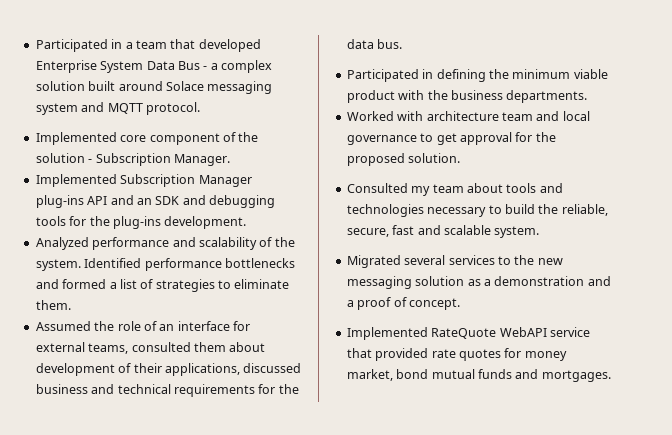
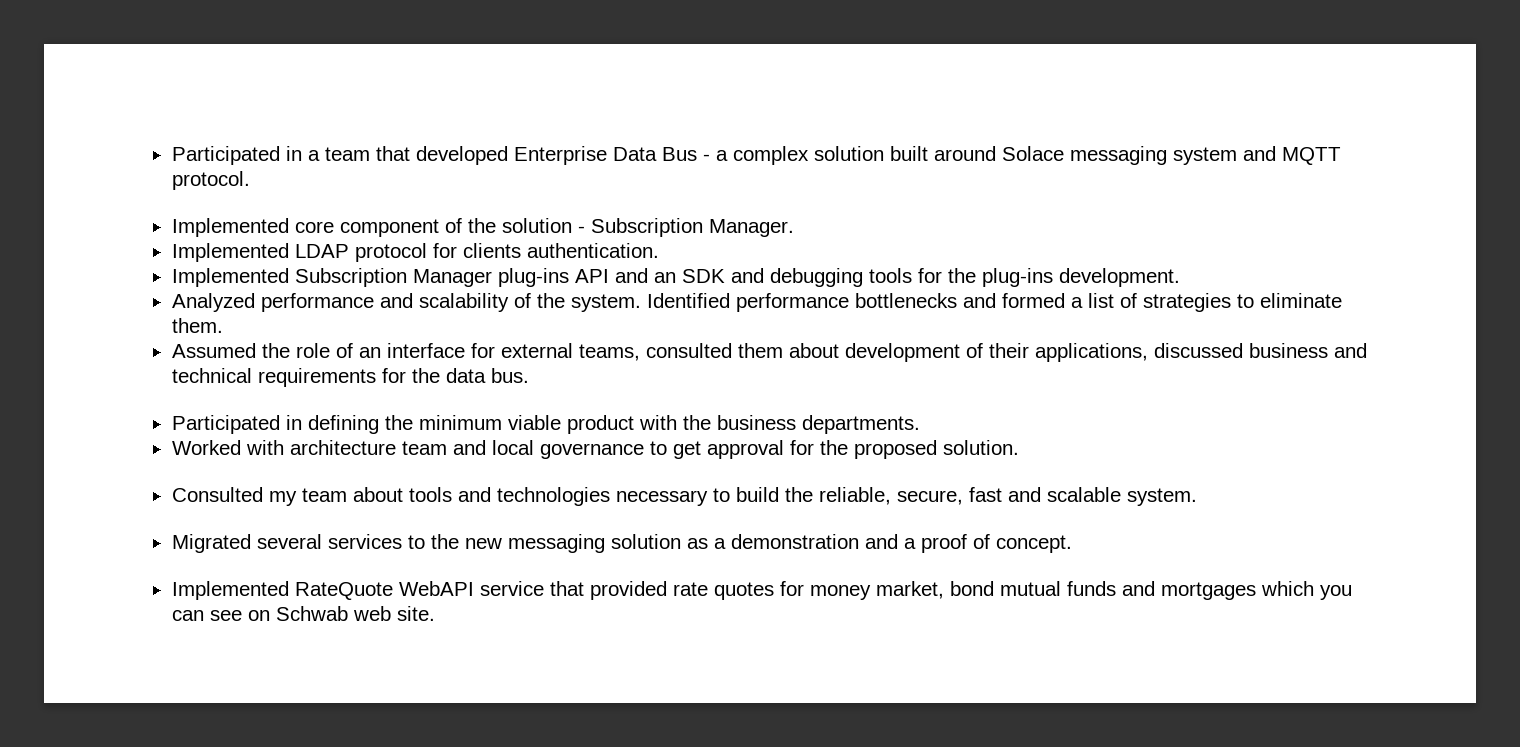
- Participated in a team that developed Enterprise System Data Bus - a complex solution built around Solace messaging system and MQTT protocol.
+ Participated in a team that developed Enterprise Data Bus - a complex solution built around Solace messaging system and MQTT protocol.
+ Implemented LDAP protocol for clients authentication.
- Implemented RateQuote WebAPI service that provided rate quotes for money market, bond mutual funds and mortgages.
+ Implemented RateQuote WebAPI service that provided rate quotes for money market, bond mutual funds and mortgages which you can see on Schwab web site.

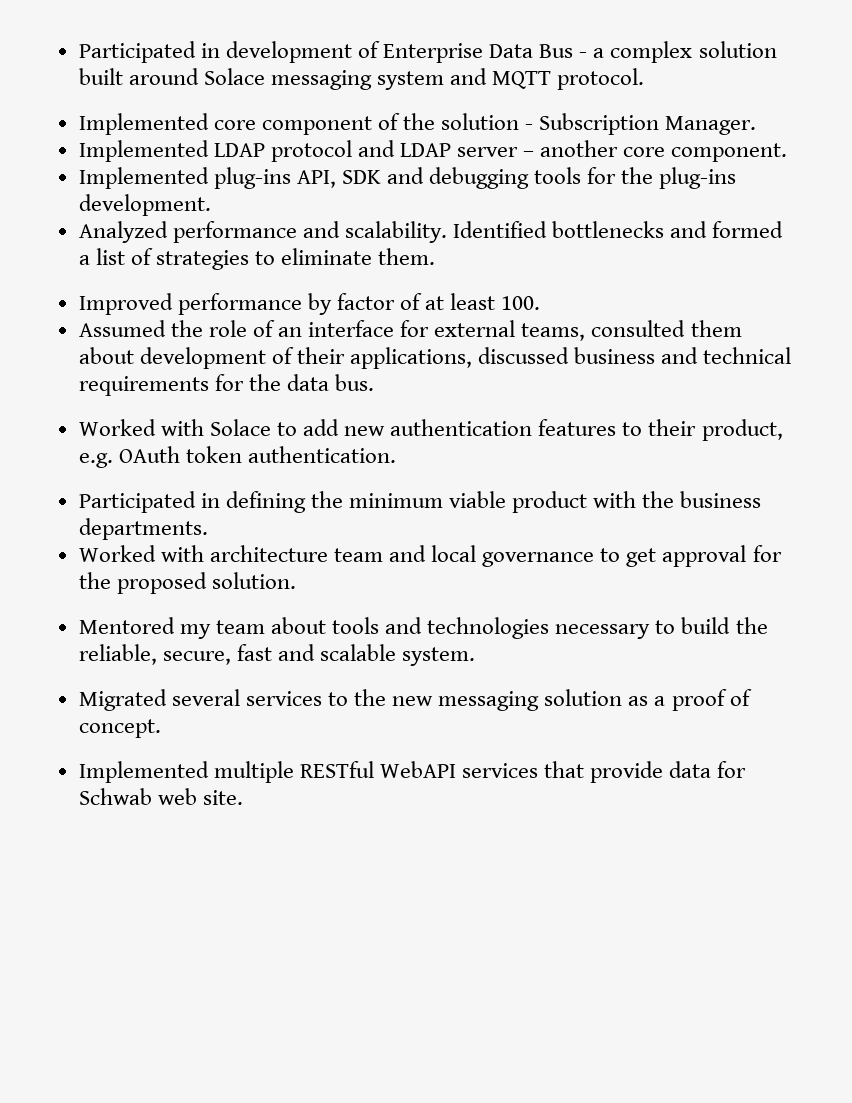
- Participated in a team that developed Enterprise Data Bus - a complex solution built around Solace messaging system and MQTT protocol.
+ Participated in development of Enterprise Data Bus - a complex solution built around Solace messaging system and MQTT protocol.
- Implemented LDAP protocol for clients authentication.
- Implemented Subscription Manager plug-ins API and an SDK and debugging tools for the plug-ins development.
+ Implemented LDAP protocol and LDAP server – another core component.
+ Implemented plug-ins API, SDK and debugging tools for the plug-ins development.
- Analyzed performance and scalability of the system. Identified performance bottlenecks and formed a list of strategies to eliminate them.
+ Analyzed performance and scalability. Identified bottlenecks and formed a list of strategies to eliminate them.
+ Improved performance by factor of at least 100.
+ Worked with Solace to add new authentication features to their product, e.g. OAuth token authentication.
- Consulted my team about tools and technologies necessary to build the reliable, secure, fast and scalable system.
+ Mentored my team about tools and technologies necessary to build the reliable, secure, fast and scalable system.
- Migrated several services to the new messaging solution as a demonstration and a proof of concept.
+ Migrated several services to the new messaging solution as a proof of concept.
- Implemented RateQuote WebAPI service that provided rate quotes for money market, bond mutual funds and mortgages which you can see on Schwab web site.
+ Implemented multiple RESTful WebAPI services that provide data for Schwab web site.

